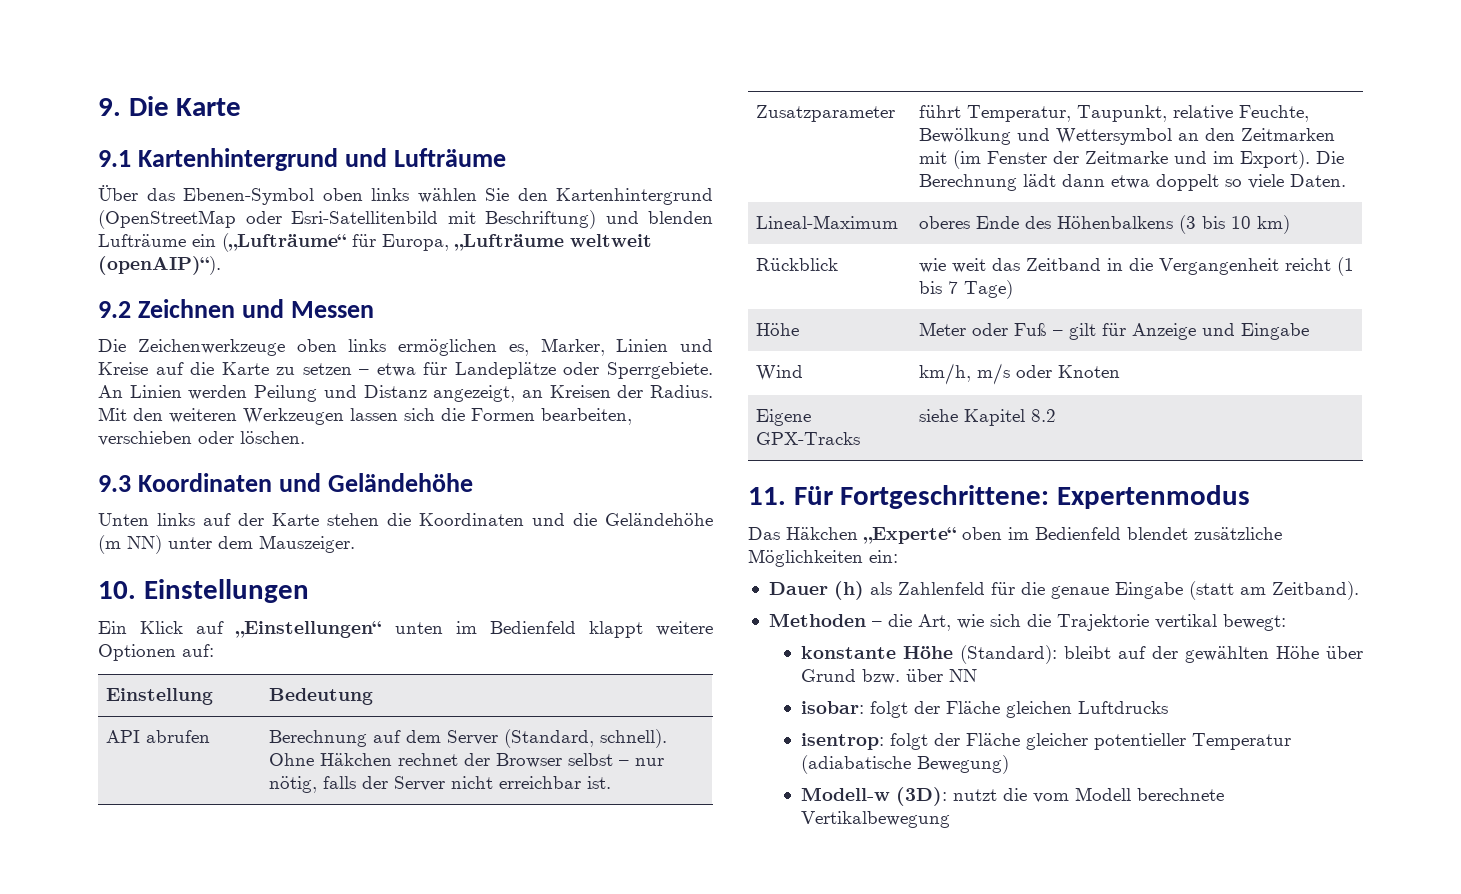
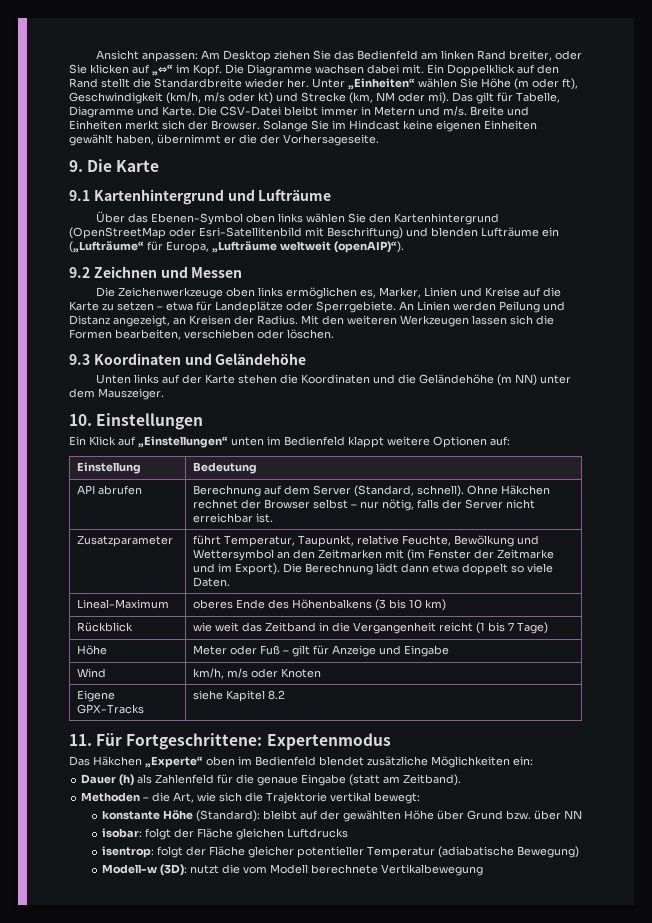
+ Ansicht anpassen: Am Desktop ziehen Sie das Bedienfeld am linken Rand breiter, oder Sie klicken auf „⇔“ im Kopf. Die Diagramme wachsen dabei mit. Ein Doppelklick auf den Rand stellt die Standardbreite wieder her. Unter „Einheiten“ wählen Sie Höhe (m oder ft), Geschwindigkeit (km/h, m/s oder kt) und Strecke (km, NM oder mi). Das gilt für Tabelle, Diagramme und Karte. Die CSV-Datei bleibt immer in Metern und m/s. Breite und Einheiten merkt sich der Browser. Solange Sie im Hindcast keine eigenen Einheiten gewählt haben, übernimmt er die der Vorhersageseite.

